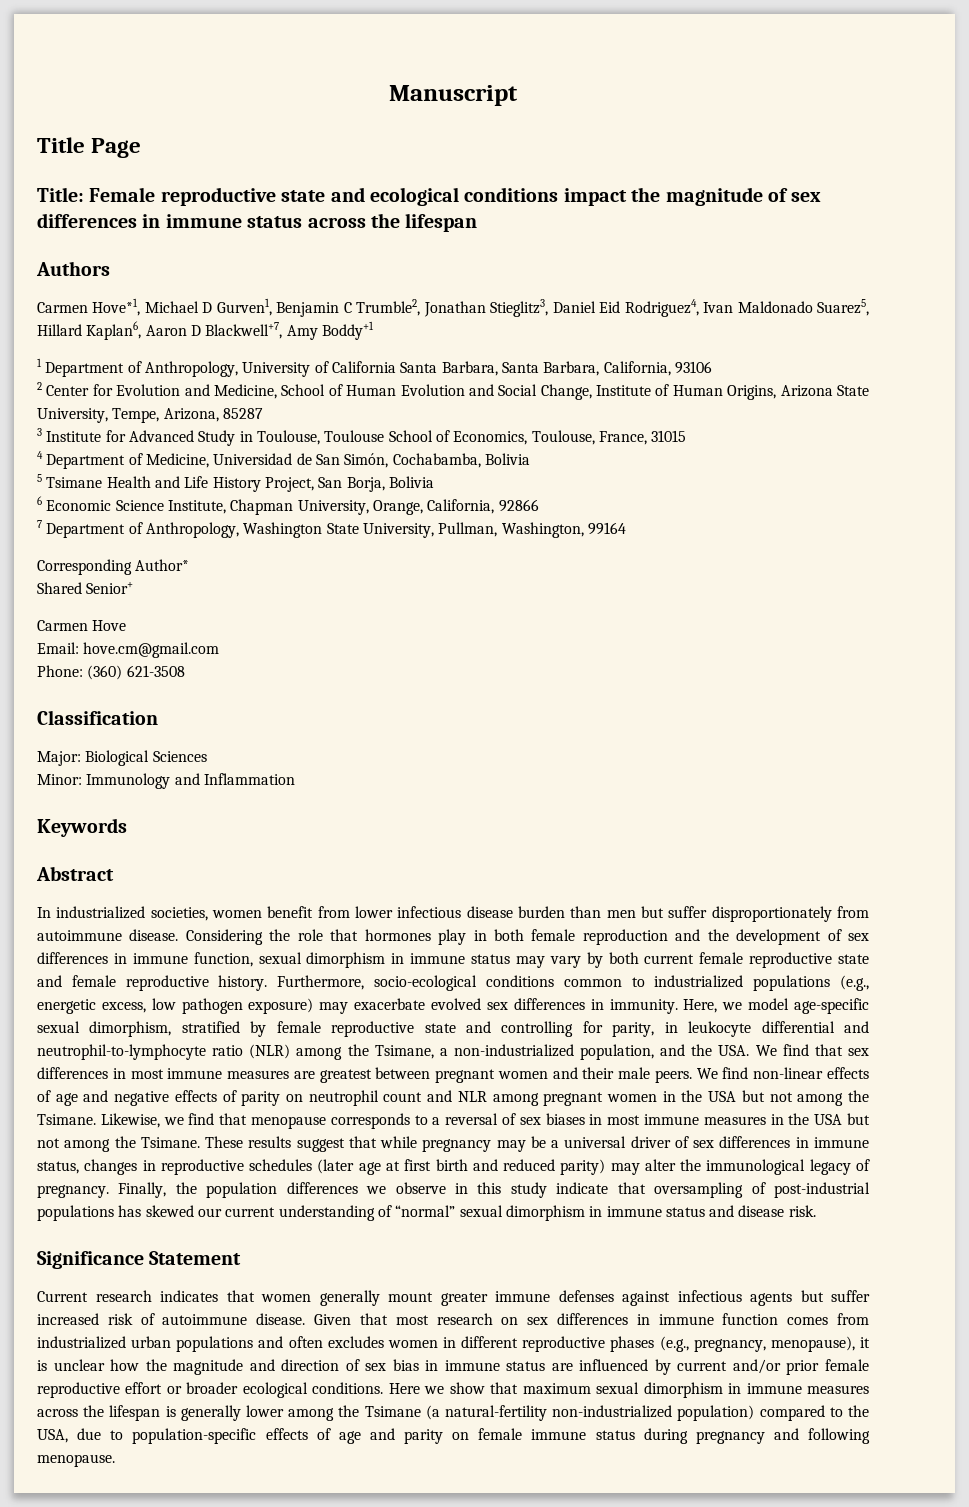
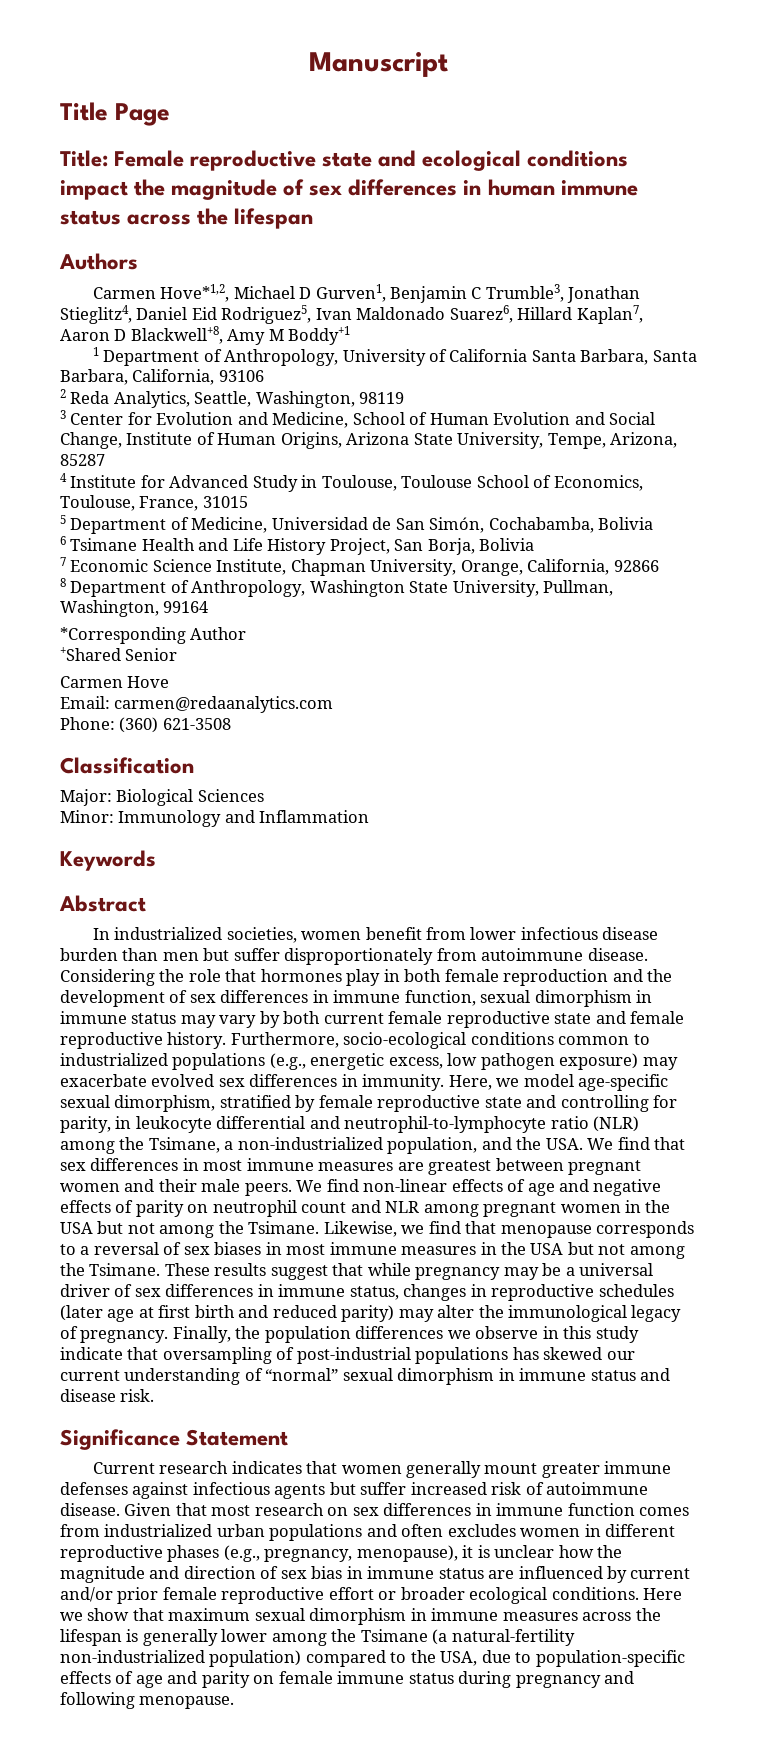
- Title: Female reproductive state and ecological conditions impact the magnitude of sex differences in immune status across the lifespan
+ Title: Female reproductive state and ecological conditions impact the magnitude of sex differences in human immune status across the lifespan
- Carmen Hove*1, Michael D Gurven1, Benjamin C Trumble2, Jonathan Stieglitz3, Daniel Eid Rodriguez4, Ivan Maldonado Suarez5, Hillard Kaplan6, Aaron D Blackwell+7, Amy Boddy+1
+ Carmen Hove*1,2, Michael D Gurven1, Benjamin C Trumble3, Jonathan Stieglitz4, Daniel Eid Rodriguez5, Ivan Maldonado Suarez6, Hillard Kaplan7, Aaron D Blackwell+8, Amy M Boddy+1
- 2 Center for Evolution and Medicine, School of Human Evolution and Social Change, Institute of Human Origins, Arizona State University, Tempe, Arizona, 85287
+ 2 Reda Analytics, Seattle, Washington, 98119
+ 3 Center for Evolution and Medicine, School of Human Evolution and Social Change, Institute of Human Origins, Arizona State University, Tempe, Arizona, 85287
- 3 Institute for Advanced Study in Toulouse, Toulouse School of Economics, Toulouse, France, 31015
+ 4 Institute for Advanced Study in Toulouse, Toulouse School of Economics, Toulouse, France, 31015
- 4 Department of Medicine, Universidad de San Simón, Cochabamba, Bolivia
+ 5 Department of Medicine, Universidad de San Simón, Cochabamba, Bolivia
- 5 Tsimane Health and Life History Project, San Borja, Bolivia
+ 6 Tsimane Health and Life History Project, San Borja, Bolivia
- 6 Economic Science Institute, Chapman University, Orange, California, 92866
+ 7 Economic Science Institute, Chapman University, Orange, California, 92866
- 7 Department of Anthropology, Washington State University, Pullman, Washington, 99164
+ 8 Department of Anthropology, Washington State University, Pullman, Washington, 99164
- Corresponding Author*
- Shared Senior+
+ *Corresponding Author
+ +Shared Senior
- Email: hove.cm@gmail.com
+ Email: carmen@redaanalytics.com

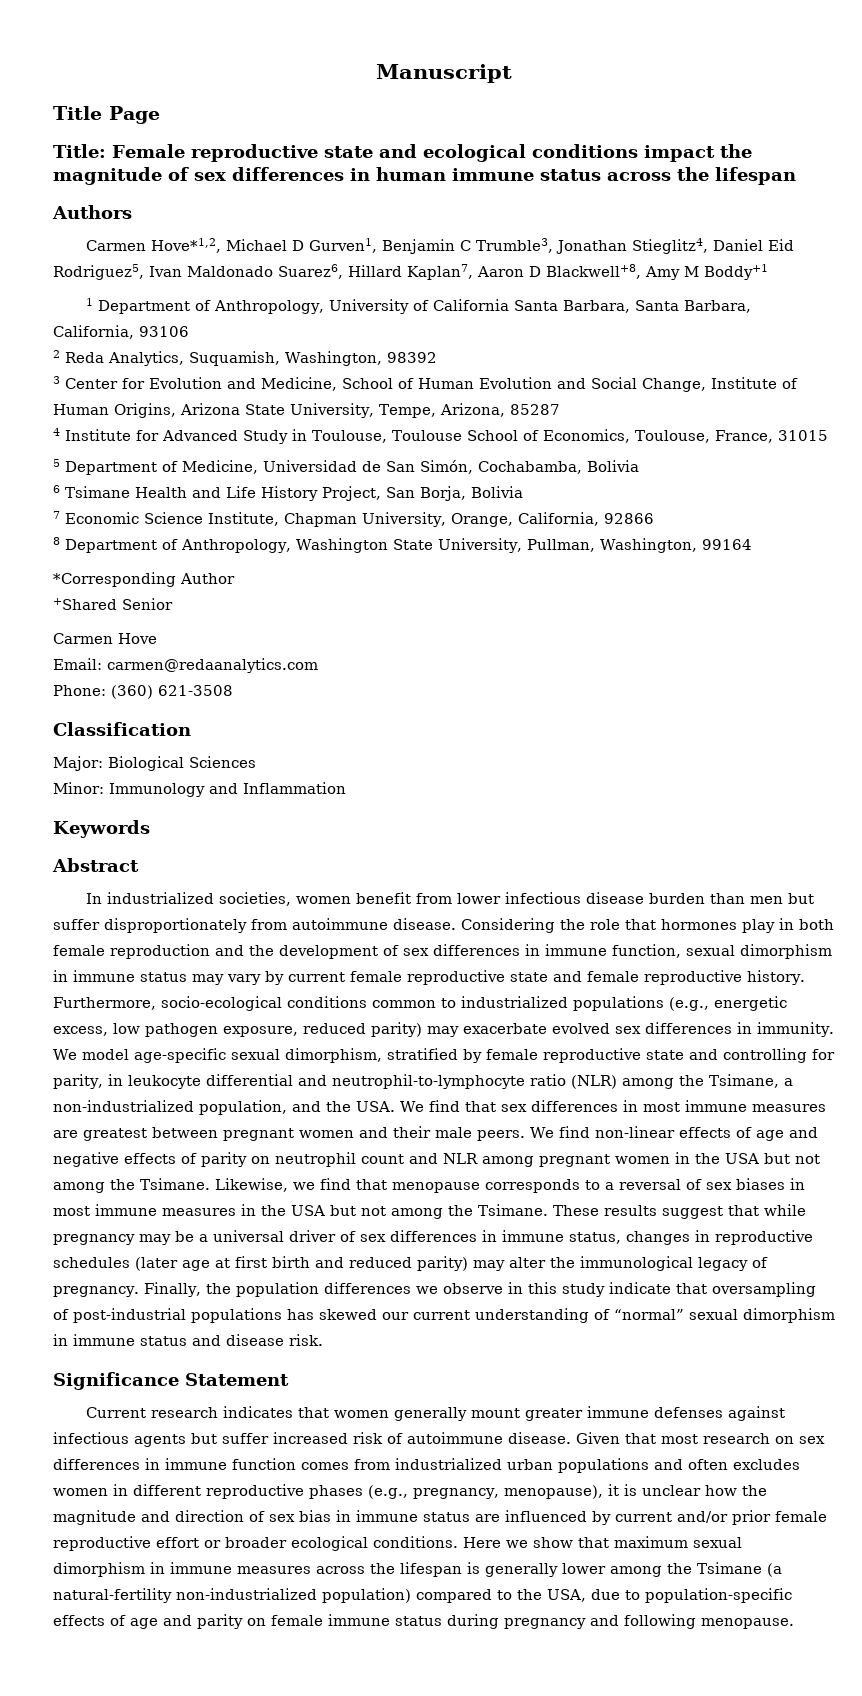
- 2 Reda Analytics, Seattle, Washington, 98119
+ 2 Reda Analytics, Suquamish, Washington, 98392
- Considering the role that hormones play in both female reproduction and the development of sex differences in immune function, sexual dimorphism in immune status may vary by both current female reproductive state and female reproductive history.
+ Considering the role that hormones play in both female reproduction and the development of sex differences in immune function, sexual dimorphism in immune status may vary by current female reproductive state and female reproductive history.
- Furthermore, socio-ecological conditions common to industrialized populations (e.g., energetic excess, low pathogen exposure) may exacerbate evolved sex differences in immunity.
+ Furthermore, socio-ecological conditions common to industrialized populations (e.g., energetic excess, low pathogen exposure, reduced parity) may exacerbate evolved sex differences in immunity.
- Here, we model age-specific sexual dimorphism, stratified by female reproductive state and controlling for parity, in leukocyte differential and neutrophil-to-lymphocyte ratio (NLR) among the Tsimane, a non-industrialized population, and the USA. We find that sex differences in most immune measures are greatest between pregnant women and their male peers.
+ We model age-specific sexual dimorphism, stratified by female reproductive state and controlling for parity, in leukocyte differential and neutrophil-to-lymphocyte ratio (NLR) among the Tsimane, a non-industrialized population, and the USA. We find that sex differences in most immune measures are greatest between pregnant women and their male peers.

